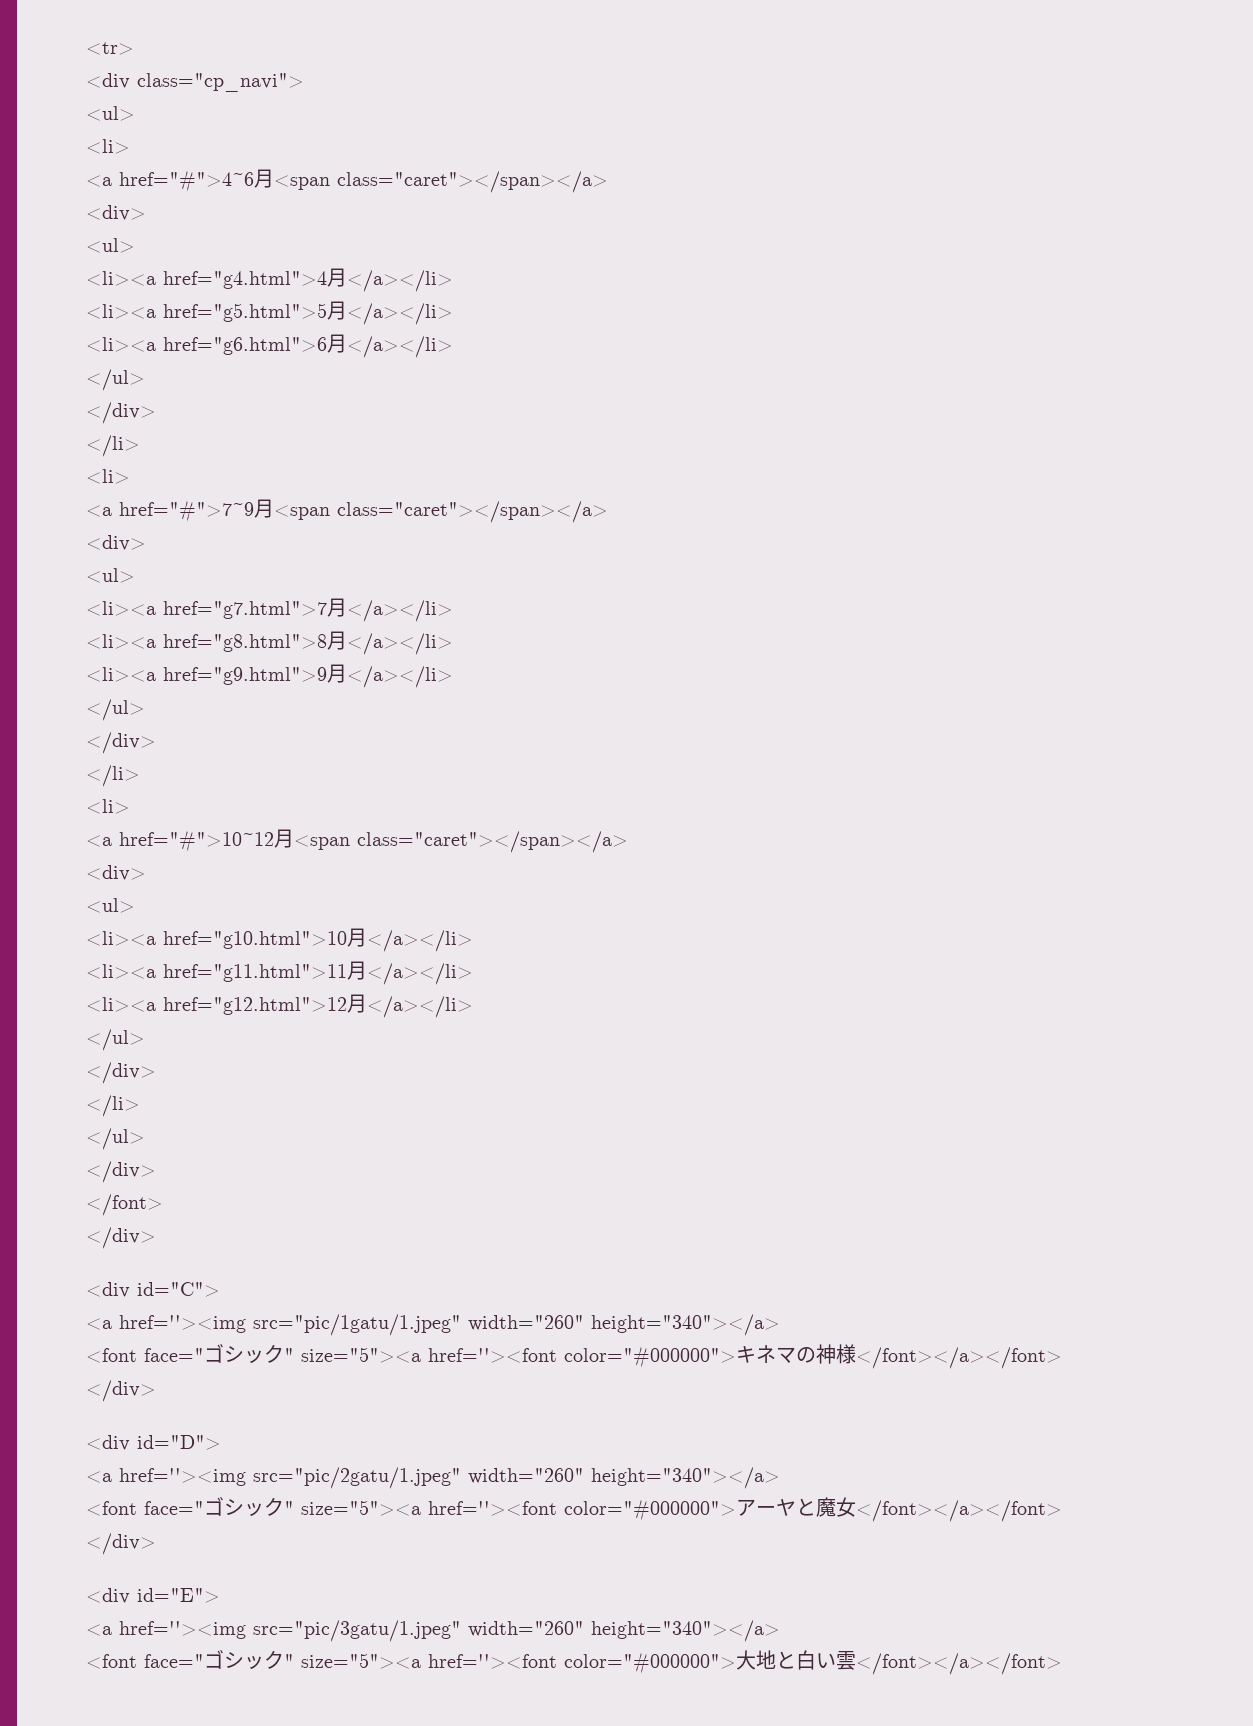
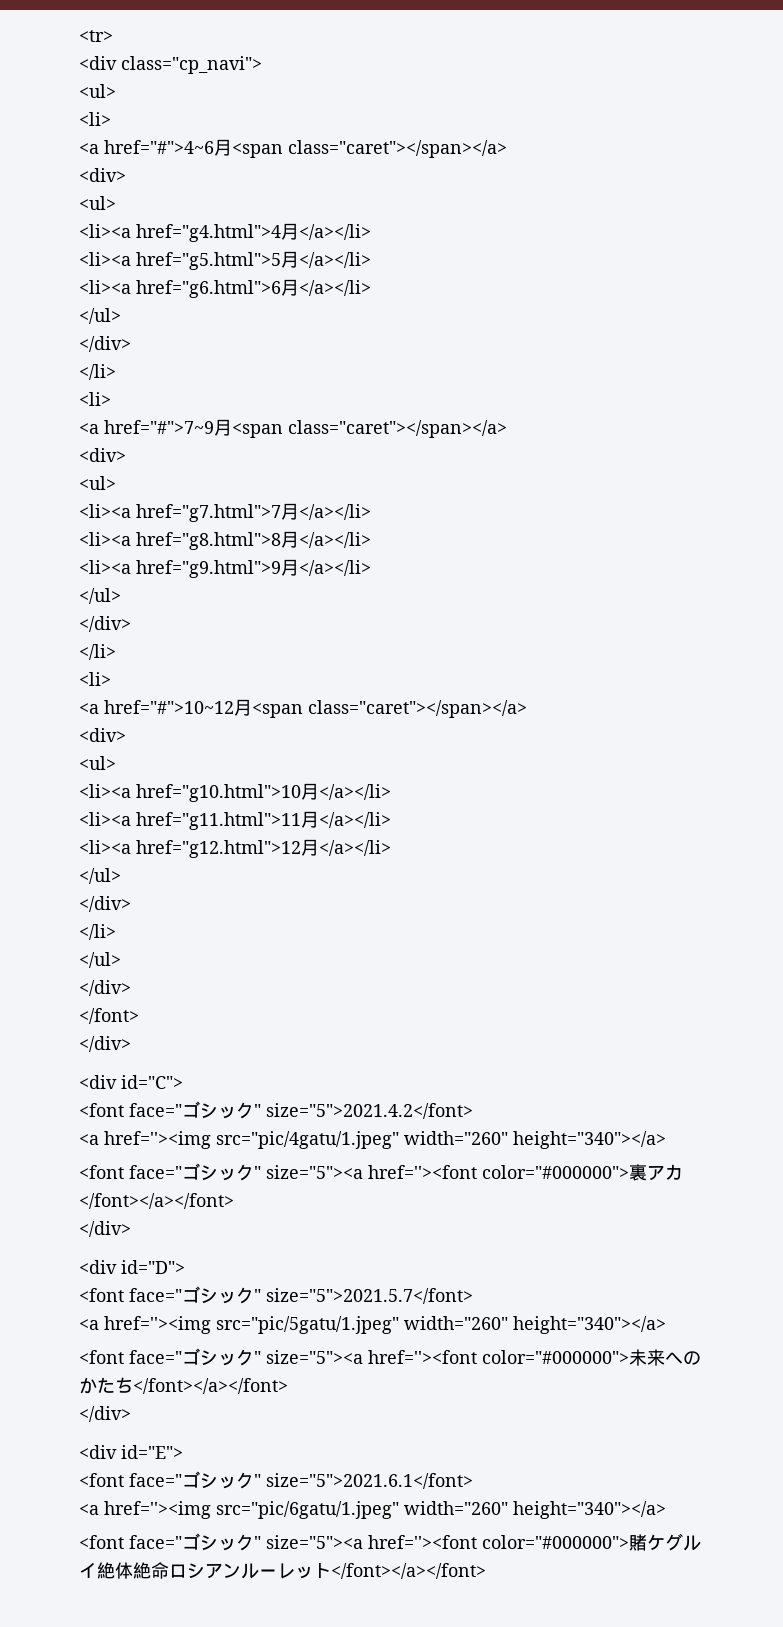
- <a href=''><img src="pic/1gatu/1.jpeg" width="260" height="340"></a>
+ <font face="ゴシック" size="5">2021.4.2</font>
+ <a href=''><img src="pic/4gatu/1.jpeg" width="260" height="340"></a>
- <font face="ゴシック" size="5"><a href=''><font color="#000000">キネマの神様</font></a></font>
+ <font face="ゴシック" size="5"><a href=''><font color="#000000">裏アカ</font></a></font>
- <a href=''><img src="pic/2gatu/1.jpeg" width="260" height="340"></a>
+ <font face="ゴシック" size="5">2021.5.7</font>
+ <a href=''><img src="pic/5gatu/1.jpeg" width="260" height="340"></a>
- <font face="ゴシック" size="5"><a href=''><font color="#000000">アーヤと魔女</font></a></font>
+ <font face="ゴシック" size="5"><a href=''><font color="#000000">未来へのかたち</font></a></font>
- <a href=''><img src="pic/3gatu/1.jpeg" width="260" height="340"></a>
+ <font face="ゴシック" size="5">2021.6.1</font>
+ <a href=''><img src="pic/6gatu/1.jpeg" width="260" height="340"></a>
- <font face="ゴシック" size="5"><a href=''><font color="#000000">大地と白い雲</font></a></font>
+ <font face="ゴシック" size="5"><a href=''><font color="#000000">賭ケグルイ絶体絶命ロシアンルーレット</font></a></font>

